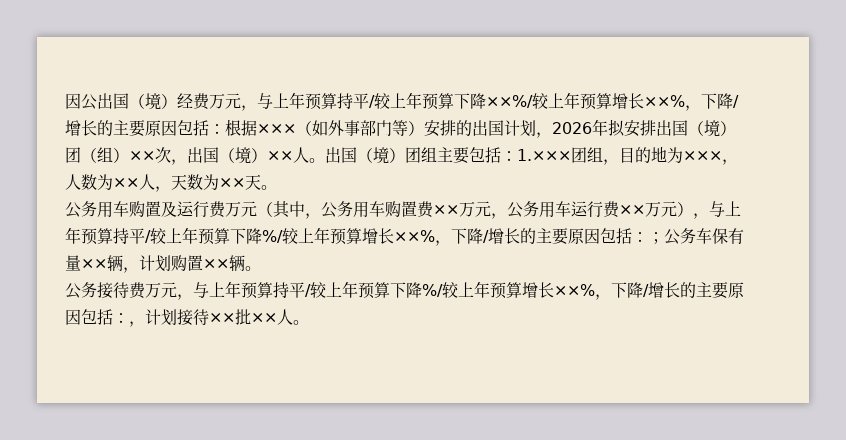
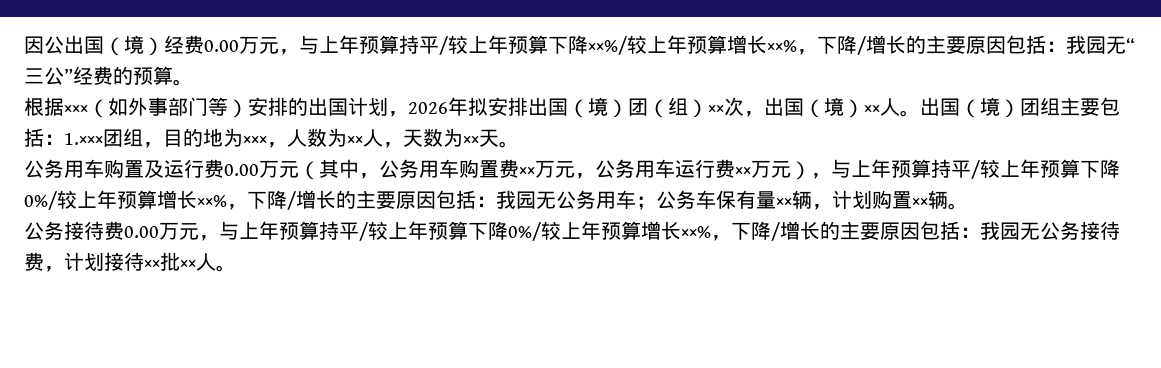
- 因公出国（境）经费万元，与上年预算持平/较上年预算下降××%/较上年预算增长××%，下降/增长的主要原因包括：根据×××（如外事部门等）安排的出国计划，2026年拟安排出国（境）团（组）××次，出国（境）××人。
+ 因公出国（境）经费0.00万元，与上年预算持平/较上年预算下降××%/较上年预算增长××%，下降/增长的主要原因包括：我园无“三公”经费的预算。
+ 根据×××（如外事部门等）安排的出国计划，2026年拟安排出国（境）团（组）××次，出国（境）××人。
- 公务用车购置及运行费万元（其中，公务用车购置费××万元，公务用车运行费××万元），与上年预算持平/较上年预算下降%/较上年预算增长××%，下降/增长的主要原因包括：；公务车保有量××辆，计划购置××辆。
+ 公务用车购置及运行费0.00万元（其中，公务用车购置费××万元，公务用车运行费××万元），与上年预算持平/较上年预算下降0%/较上年预算增长××%，下降/增长的主要原因包括：我园无公务用车；公务车保有量××辆，计划购置××辆。
- 公务接待费万元，与上年预算持平/较上年预算下降%/较上年预算增长××%，下降/增长的主要原因包括：，计划接待××批××人。
+ 公务接待费0.00万元，与上年预算持平/较上年预算下降0%/较上年预算增长××%，下降/增长的主要原因包括：我园无公务接待费，计划接待××批××人。

